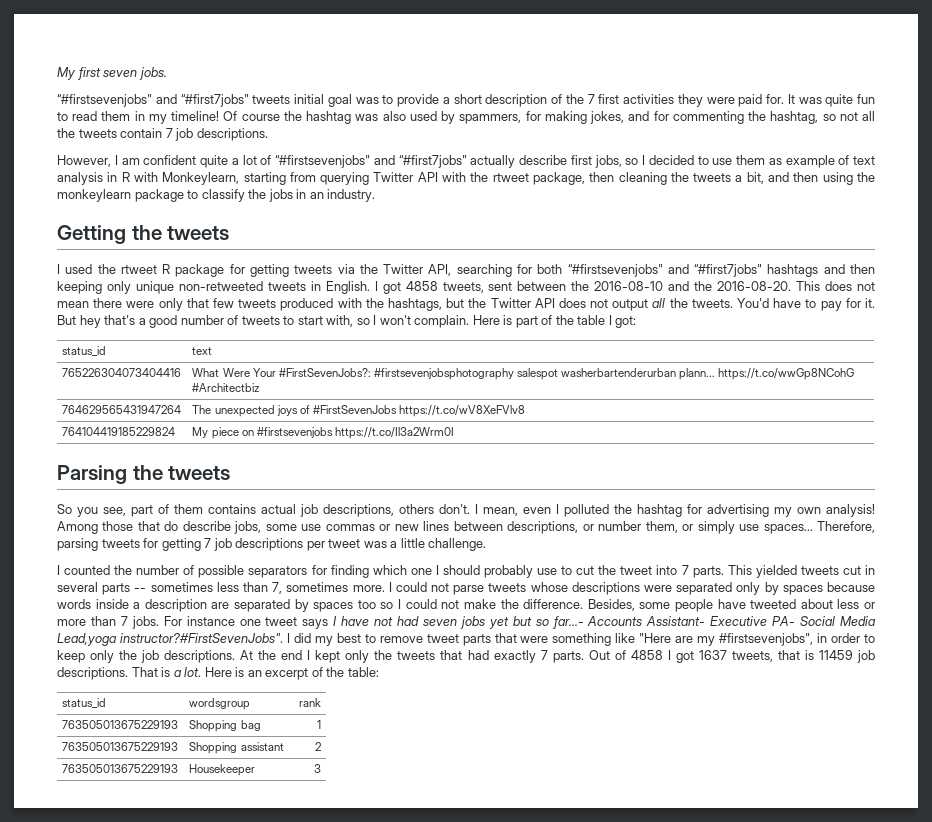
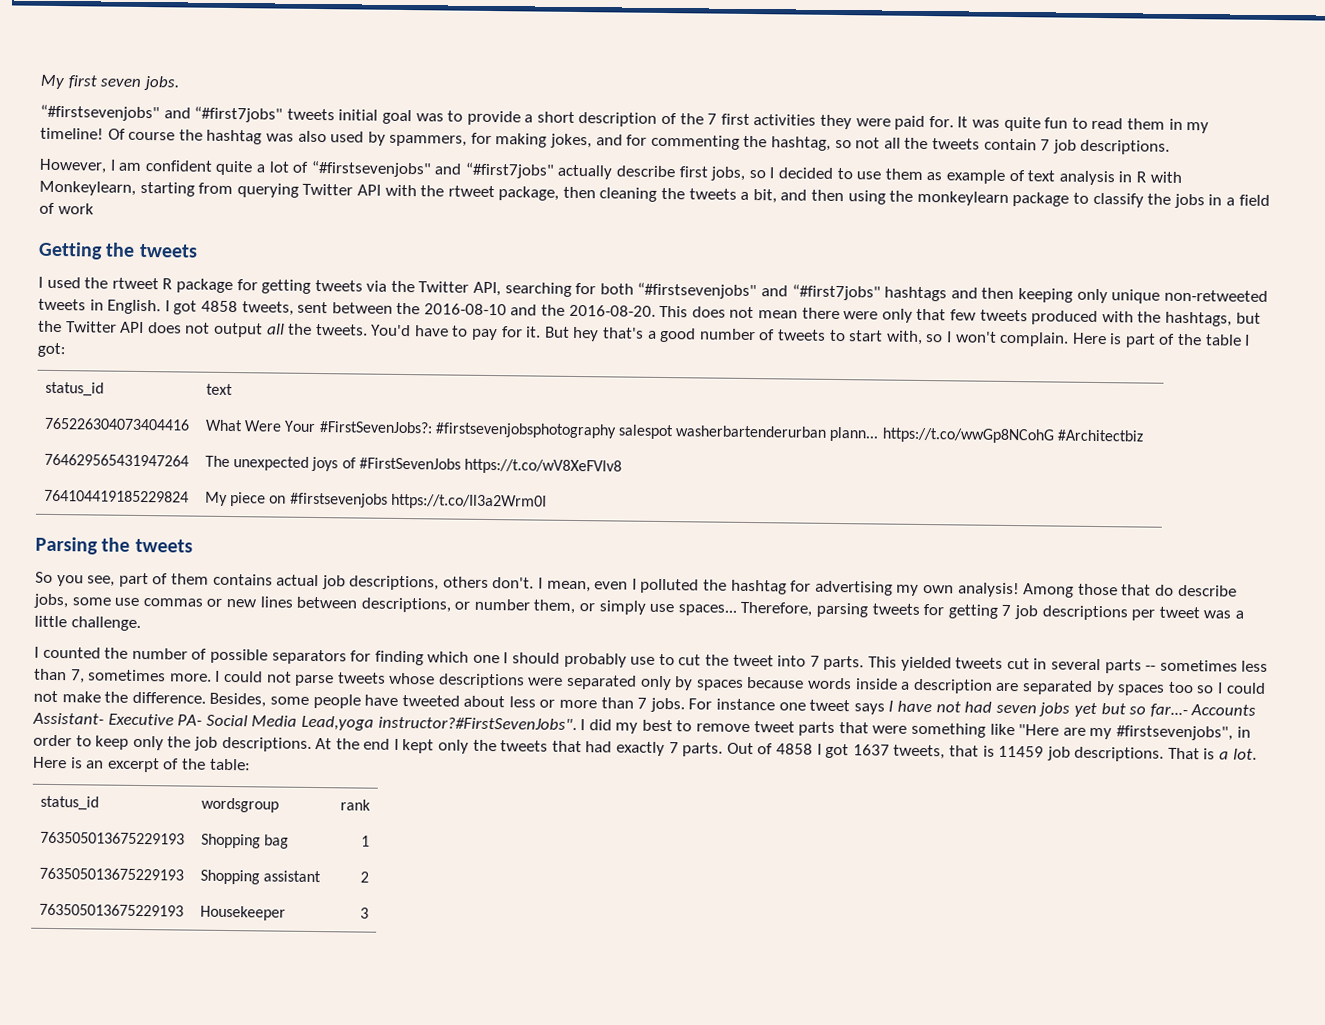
- However, I am confident quite a lot of “#firstsevenjobs" and “#first7jobs" actually describe first jobs, so I decided to use them as example of text analysis in R with Monkeylearn, starting from querying Twitter API with the rtweet package, then cleaning the tweets a bit, and then using the monkeylearn package to classify the jobs in an industry.
+ However, I am confident quite a lot of “#firstsevenjobs" and “#first7jobs" actually describe first jobs, so I decided to use them as example of text analysis in R with Monkeylearn, starting from querying Twitter API with the rtweet package, then cleaning the tweets a bit, and then using the monkeylearn package to classify the jobs in a field of work

